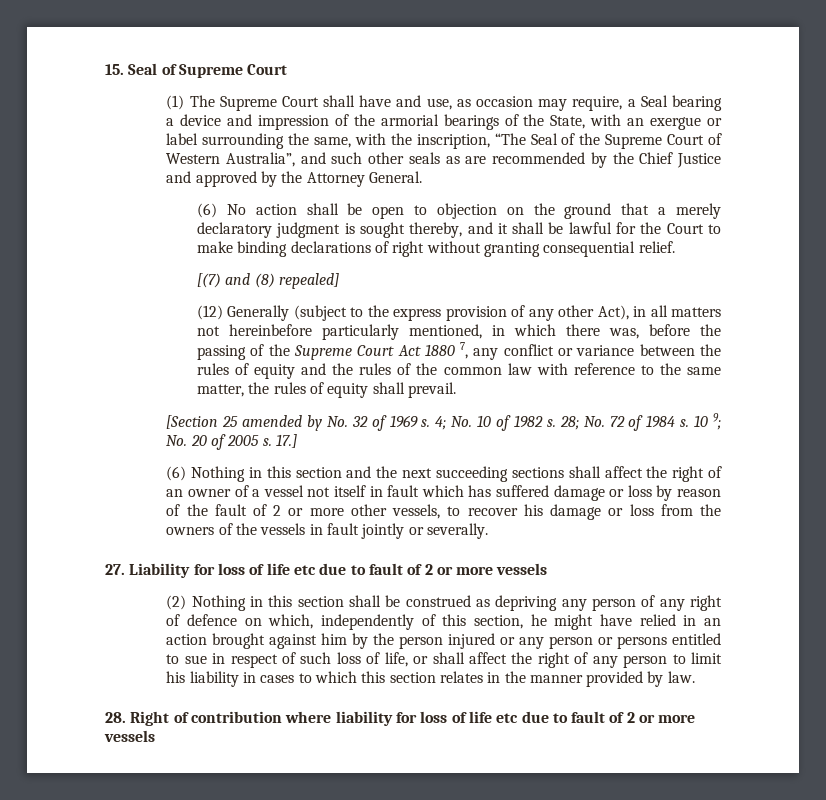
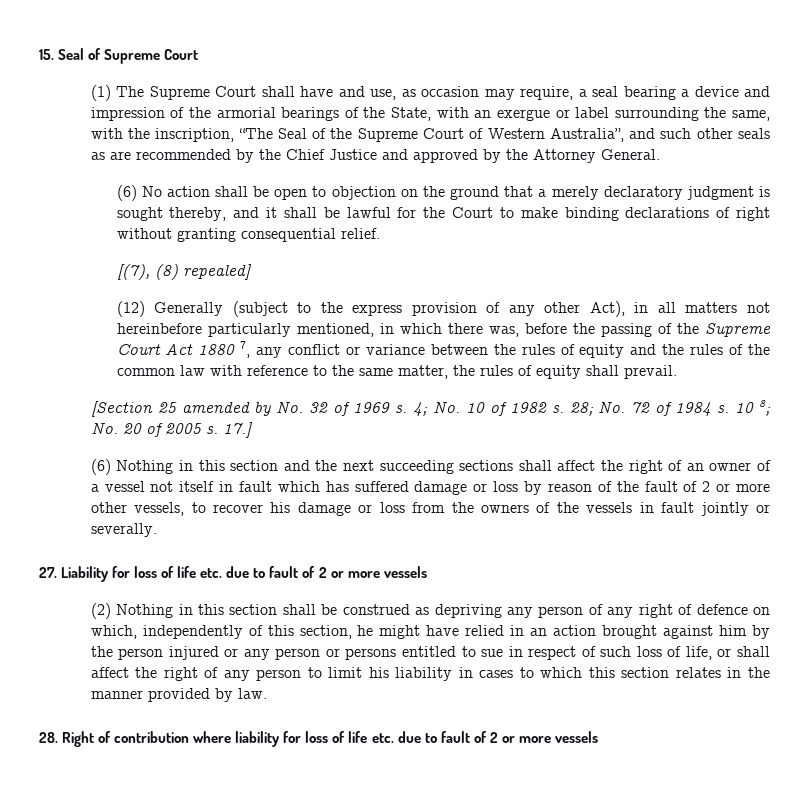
- (1) The Supreme Court shall have and use, as occasion may require, a Seal bearing a device and impression of the armorial bearings of the State, with an exergue or label surrounding the same, with the inscription, “The Seal of the Supreme Court of Western Australia”, and such other seals as are recommended by the Chief Justice and approved by the Attorney General.
+ (1) The Supreme Court shall have and use, as occasion may require, a seal bearing a device and impression of the armorial bearings of the State, with an exergue or label surrounding the same, with the inscription, “The Seal of the Supreme Court of Western Australia”, and such other seals as are recommended by the Chief Justice and approved by the Attorney General.
- [(7) and (8) repealed]
+ [(7), (8) repealed]
- 10 9; No. 20 of 2005 s.
+ 10 8; No. 20 of 2005 s.
- 27. Liability for loss of life etc due to fault of 2 or more vessels
+ 27. Liability for loss of life etc. due to fault of 2 or more vessels
- 28. Right of contribution where liability for loss of life etc due to fault of 2 or more vessels
+ 28. Right of contribution where liability for loss of life etc. due to fault of 2 or more vessels

